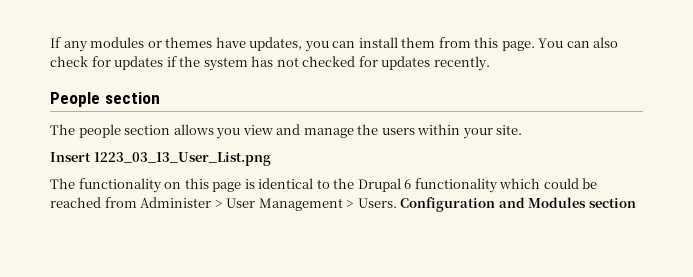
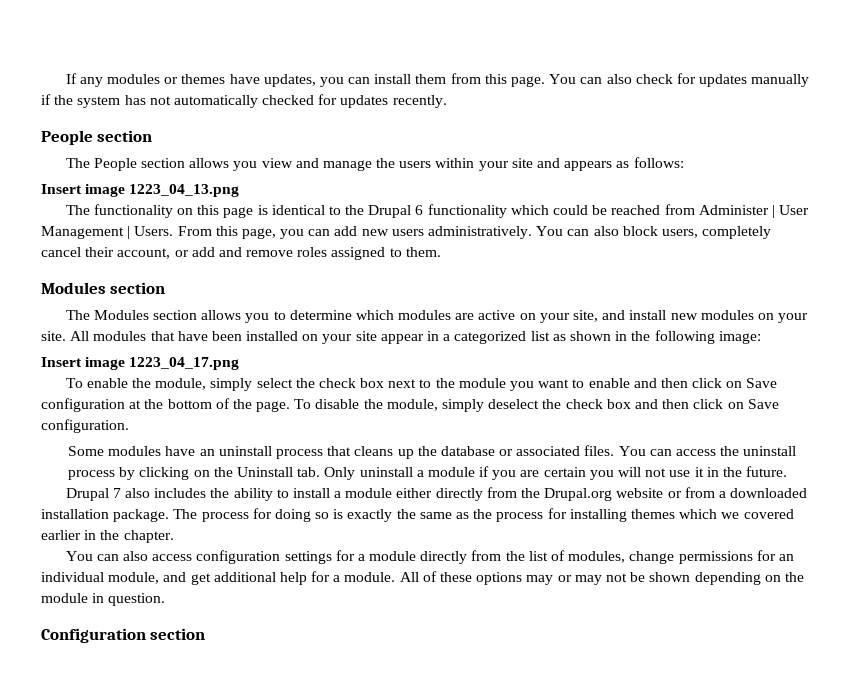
- You can also check for updates if the system has not checked for updates recently.
+ You can also check for updates manually if the system has not automatically checked for updates recently.
- The people section allows you view and manage the users within your site.
- Insert 1223_03_13_User_List.png
+ The People section allows you view and manage the users within your site and appears as follows:
+ Insert image 1223_04_13.png
- The functionality on this page is identical to the Drupal 6 functionality which could be reached from Administer > User Management > Users. Configuration and Modules section
+ The functionality on this page is identical to the Drupal 6 functionality which could be reached from Administer | User Management | Users. From this page, you can add new users administratively. You can also block users, completely cancel their account, or add and remove roles assigned to them.
+ Modules section
+ The Modules section allows you to determine which modules are active on your site, and install new modules on your site. All modules that have been installed on your site appear in a categorized list as shown in the following image:
+ Insert image 1223_04_17.png
+ To enable the module, simply select the check box next to the module you want to enable and then click on Save configuration at the bottom of the page. To disable the module, simply deselect the check box and then click on Save configuration.
+ Some modules have an uninstall process that cleans up the database or associated files. You can access the uninstall process by clicking on the Uninstall tab. Only uninstall a module if you are certain you will not use it in the future.
+ Drupal 7 also includes the ability to install a module either directly from the Drupal.org website or from a downloaded installation package. The process for doing so is exactly the same as the process for installing themes which we covered earlier in the chapter.
+ You can also access configuration settings for a module directly from the list of modules, change permissions for an individual module, and get additional help for a module. All of these options may or may not be shown depending on the module in question.
+ Configuration section

